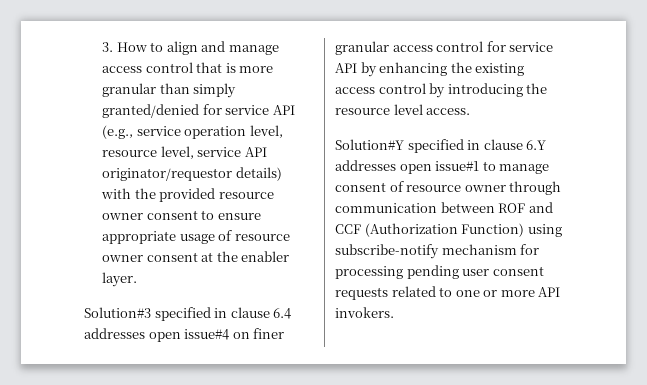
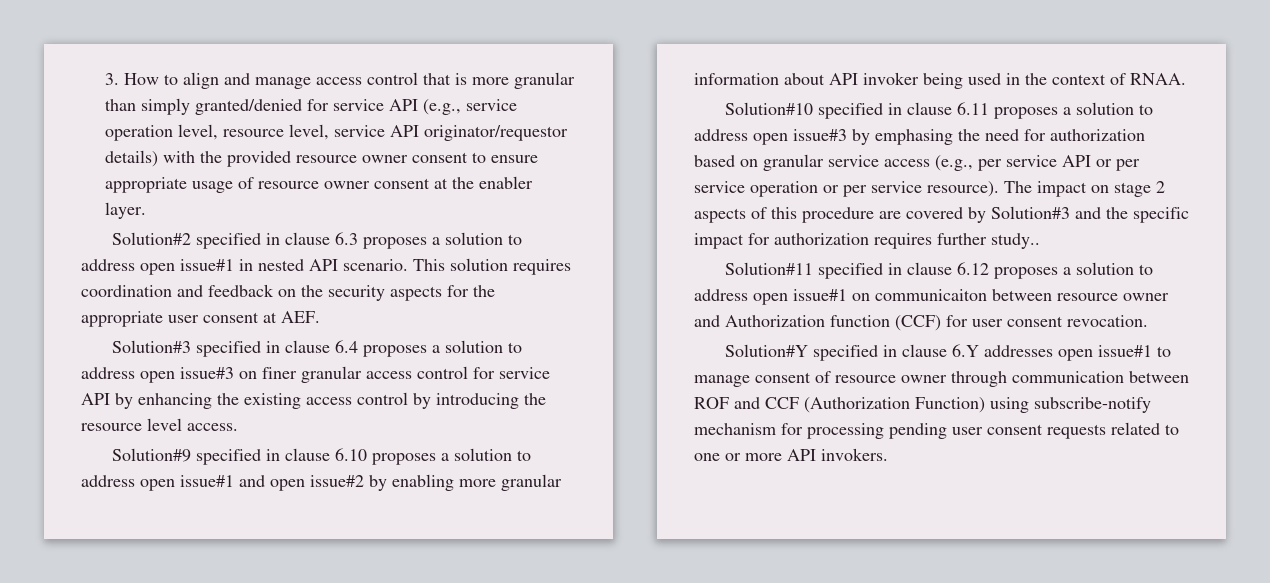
+ Solution#2 specified in clause 6.3 proposes a solution to address open issue#1 in nested API scenario. This solution requires coordination and feedback on the security aspects for the appropriate user consent at AEF.
- Solution#3 specified in clause 6.4 addresses open issue#4 on finer granular access control for service API by enhancing the existing access control by introducing the resource level access.
+ Solution#3 specified in clause 6.4 proposes a solution to address open issue#3 on finer granular access control for service API by enhancing the existing access control by introducing the resource level access.
+ Solution#9 specified in clause 6.10 proposes a solution to address open issue#1 and open issue#2 by enabling more granular information about API invoker being used in the context of RNAA.
+ Solution#10 specified in clause 6.11 proposes a solution to address open issue#3 by emphasing the need for authorization based on granular service access (e.g., per service API or per service operation or per service resource). The impact on stage 2 aspects of this procedure are covered by Solution#3 and the specific impact for authorization requires further study..
+ Solution#11 specified in clause 6.12 proposes a solution to address open issue#1 on communicaiton between resource owner and Authorization function (CCF) for user consent revocation.

